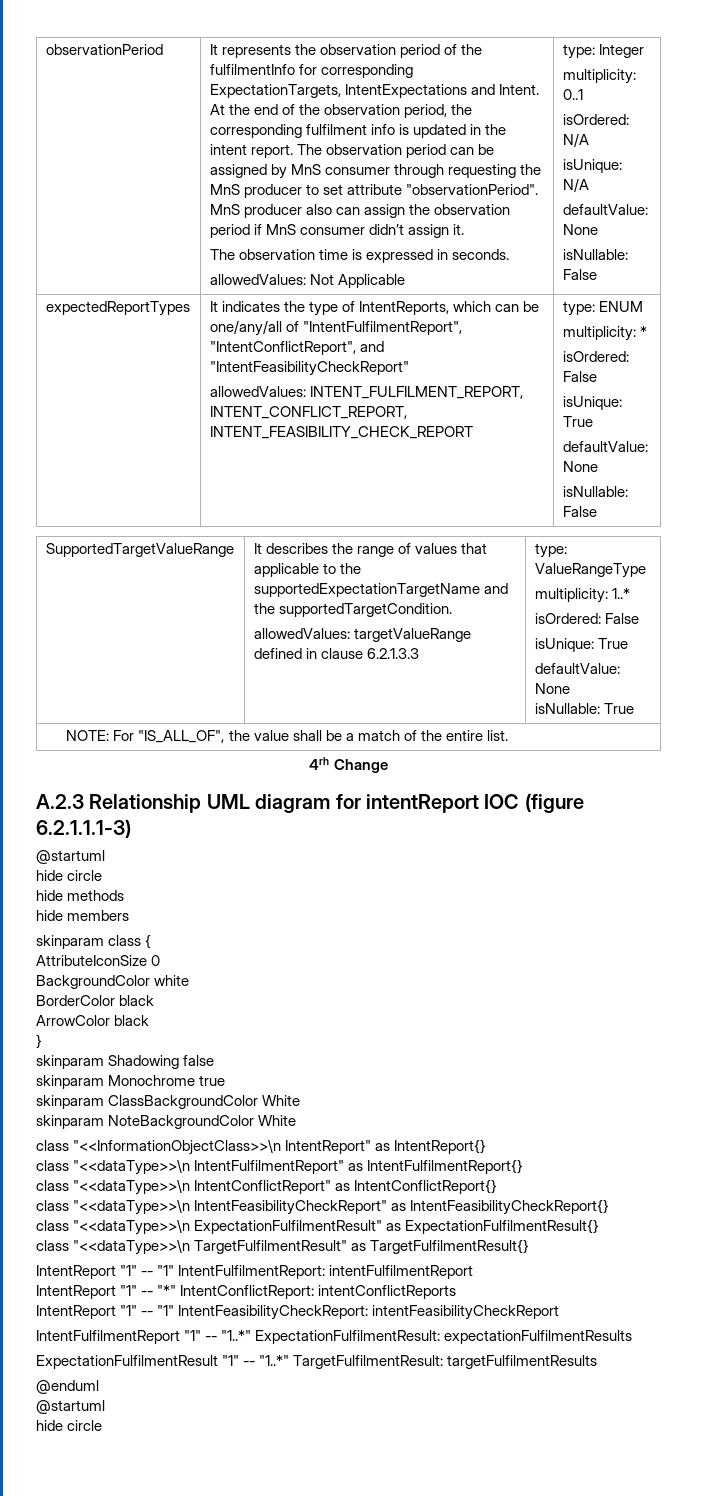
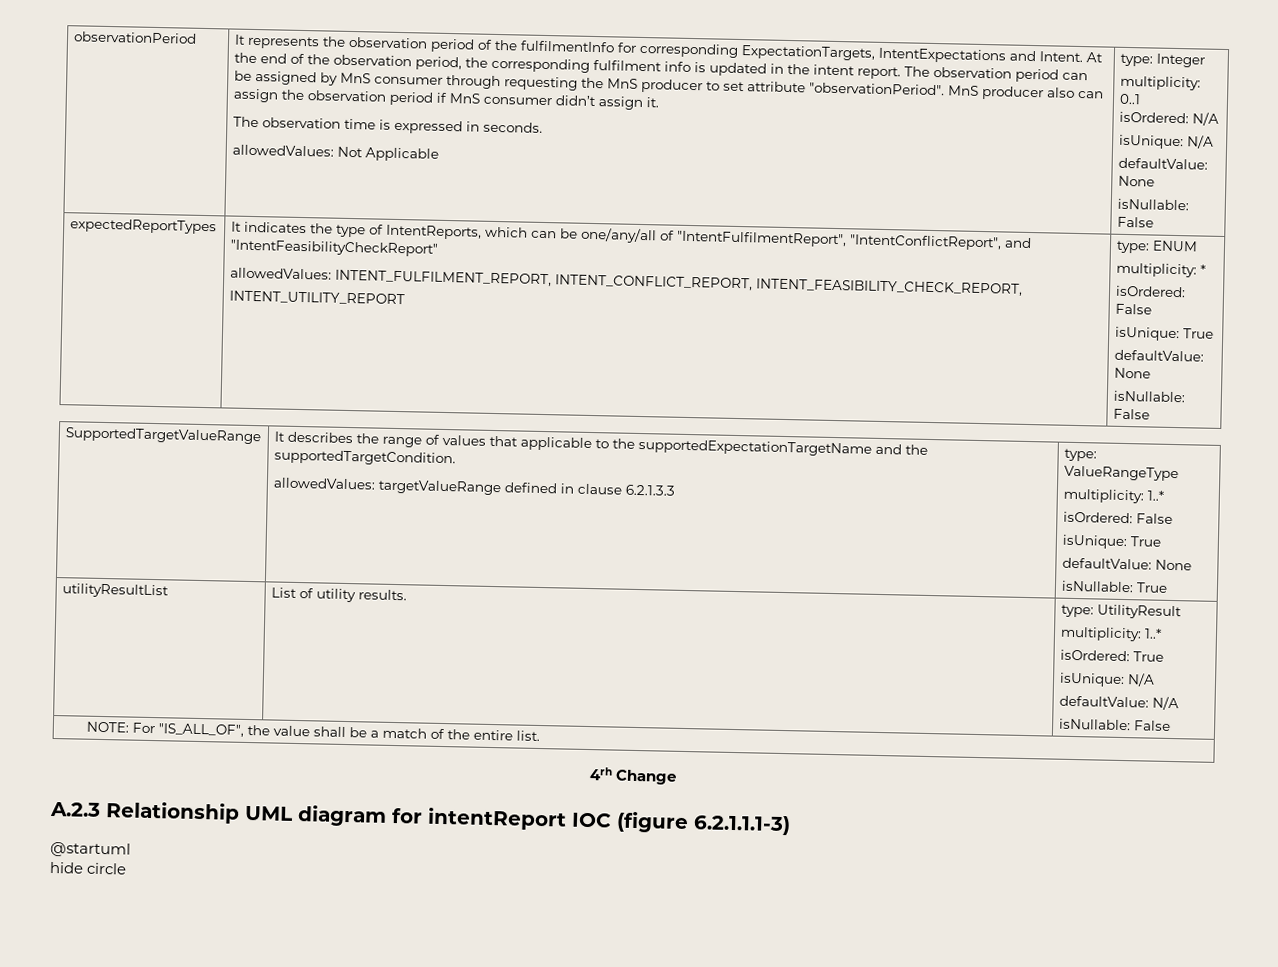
  expectedReportTypes | It indicates the type of IntentReports, which can be one/any/all of "IntentFulfilmentReport", "IntentConflictReport", and "IntentFeasibilityCheckReport"
- allowedValues: INTENT_FULFILMENT_REPORT, INTENT_CONFLICT_REPORT, INTENT_FEASIBILITY_CHECK_REPORT | type: ENUM
+ allowedValues: INTENT_FULFILMENT_REPORT, INTENT_CONFLICT_REPORT, INTENT_FEASIBILITY_CHECK_REPORT,
+ INTENT_UTILITY_REPORT | type: ENUM
+ utilityResultList | List of utility results. | type: UtilityResult
+ multiplicity: 1..*
+ isOrdered: True
+ isUnique: N/A
+ defaultValue: N/A
+ isNullable: False
- hide methods
- hide members
- skinparam class {
- AttributeIconSize 0
- BackgroundColor white
- BorderColor black
- ArrowColor black
- }
- skinparam Shadowing false
- skinparam Monochrome true
- skinparam ClassBackgroundColor White
- skinparam NoteBackgroundColor White
- class "<<InformationObjectClass>>\n IntentReport" as IntentReport{}
- class "<<dataType>>\n IntentFulfilmentReport" as IntentFulfilmentReport{}
- class "<<dataType>>\n IntentConflictReport" as IntentConflictReport{}
- class "<<dataType>>\n IntentFeasibilityCheckReport" as IntentFeasibilityCheckReport{}
- class "<<dataType>>\n ExpectationFulfilmentResult" as ExpectationFulfilmentResult{}
- class "<<dataType>>\n TargetFulfilmentResult" as TargetFulfilmentResult{}
- IntentReport "1" -- "1" IntentFulfilmentReport: intentFulfilmentReport
- IntentReport "1" -- "*" IntentConflictReport: intentConflictReports
- IntentReport "1" -- "1" IntentFeasibilityCheckReport: intentFeasibilityCheckReport
- IntentFulfilmentReport "1" -- "1..*" ExpectationFulfilmentResult: expectationFulfilmentResults
- ExpectationFulfilmentResult "1" -- "1..*" TargetFulfilmentResult: targetFulfilmentResults
- @enduml
- @startuml
- hide circle

